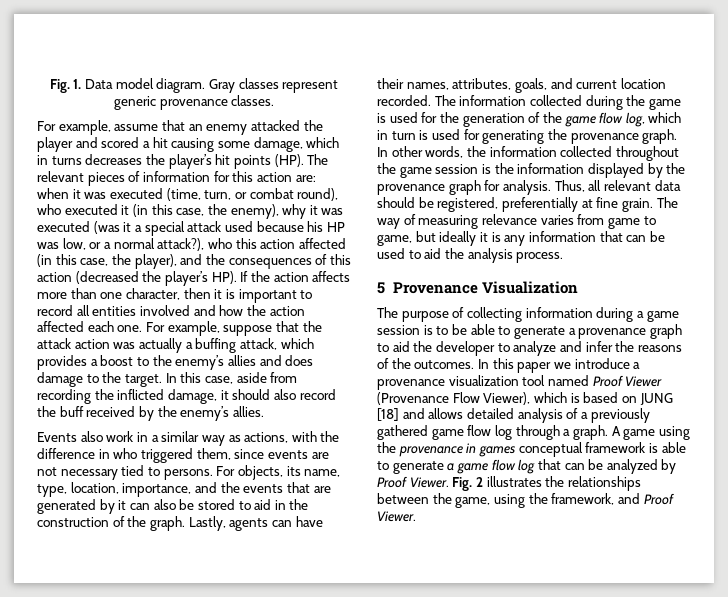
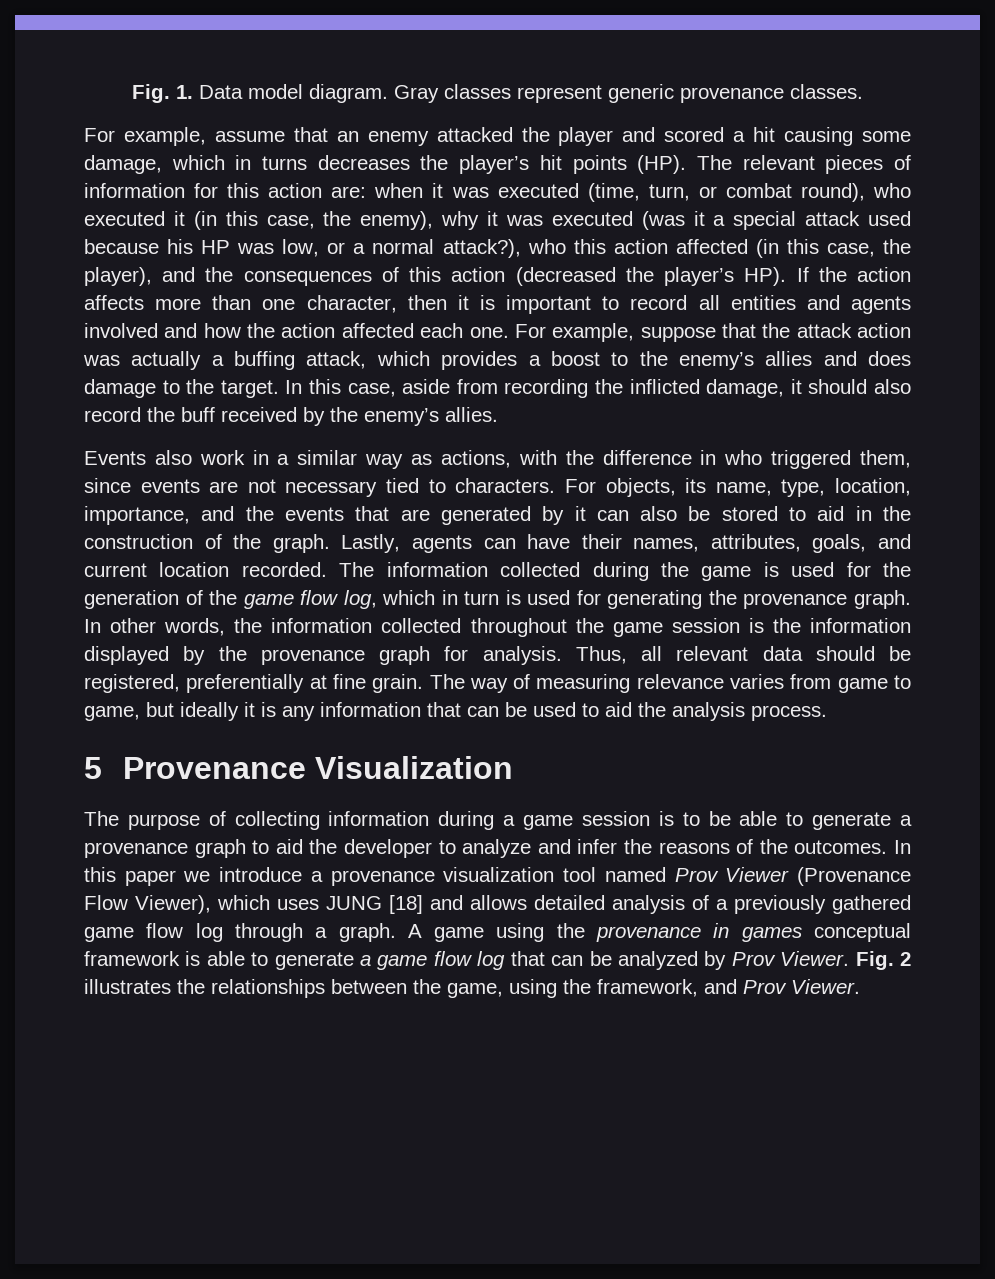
- when it was executed (time, turn, or combat round), who executed it (in this case, the enemy), why it was executed (was it a special attack used because his HP was low, or a normal attack?), who this action affected (in this case, the player), and the consequences of this action (decreased the player’s HP). If the action affects more than one character, then it is important to record all entities involved and how the action affected each one.
+ when it was executed (time, turn, or combat round), who executed it (in this case, the enemy), why it was executed (was it a special attack used because his HP was low, or a normal attack?), who this action affected (in this case, the player), and the consequences of this action (decreased the player’s HP). If the action affects more than one character, then it is important to record all entities and agents involved and how the action affected each one.
- Events also work in a similar way as actions, with the difference in who triggered them, since events are not necessary tied to persons.
+ Events also work in a similar way as actions, with the difference in who triggered them, since events are not necessary tied to characters.
- In this paper we introduce a provenance visualization tool named Proof Viewer (Provenance Flow Viewer), which is based on JUNG [18] and allows detailed analysis of a previously gathered game flow log through a graph.
+ In this paper we introduce a provenance visualization tool named Prov Viewer (Provenance Flow Viewer), which uses JUNG [18] and allows detailed analysis of a previously gathered game flow log through a graph.
- A game using the provenance in games conceptual framework is able to generate a game flow log that can be analyzed by Proof Viewer.
+ A game using the provenance in games conceptual framework is able to generate a game flow log that can be analyzed by Prov Viewer.
- Fig. 2 illustrates the relationships between the game, using the framework, and Proof Viewer.
+ Fig. 2 illustrates the relationships between the game, using the framework, and Prov Viewer.

